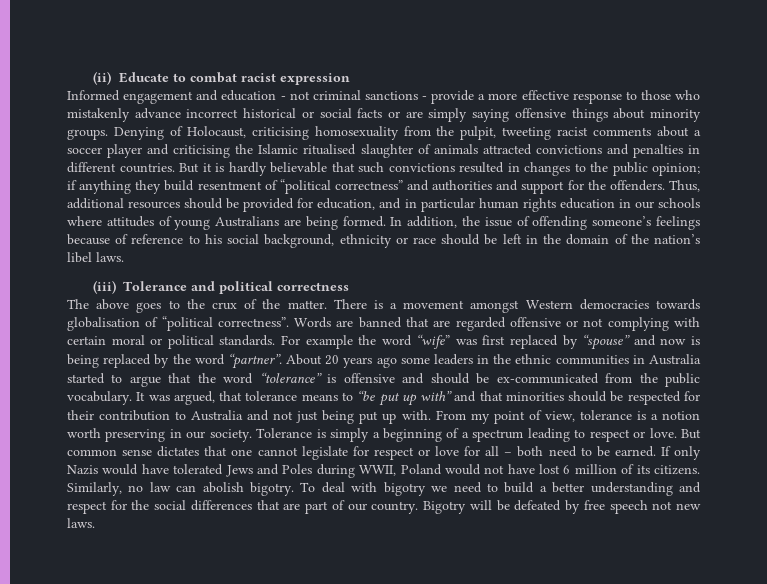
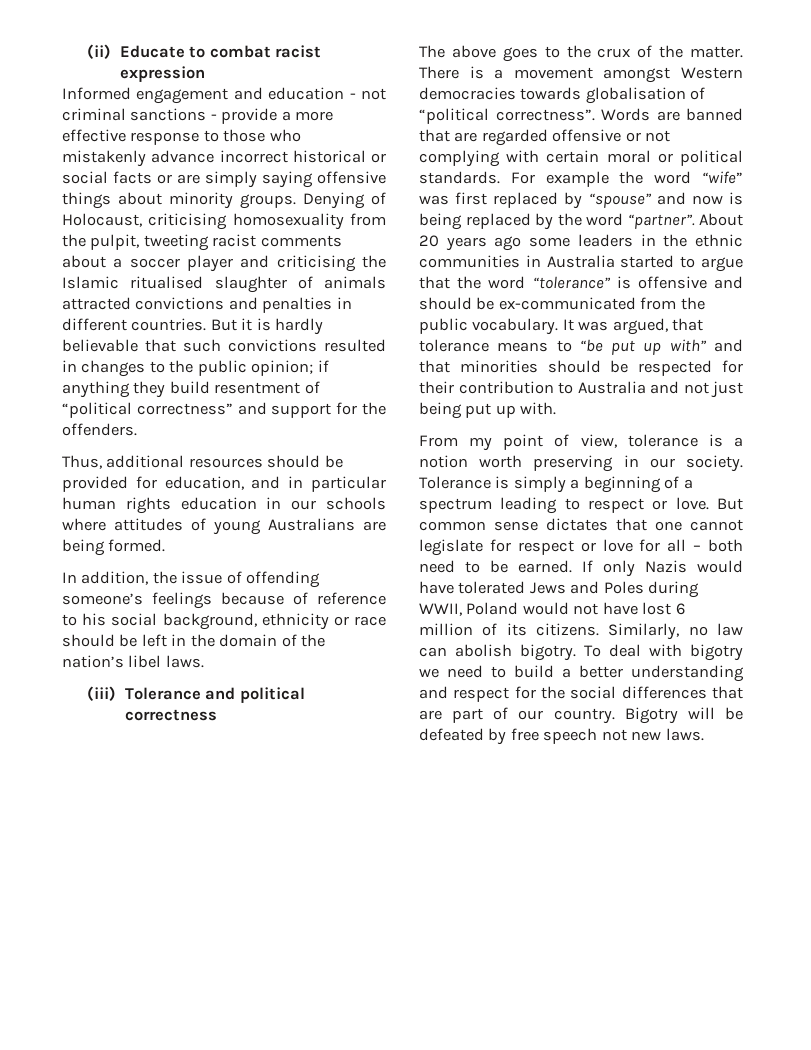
- if anything they build resentment of “political correctness” and authorities and support for the offenders. Thus, additional resources should be provided for education, and in particular human rights education in our schools where attitudes of young Australians are being formed. In addition, the issue of offending someone’s feelings because of reference to his social background, ethnicity or race should be left in the domain of the nation’s libel laws.
+ if anything they build resentment of “political correctness” and support for the offenders.
+ Thus, additional resources should be provided for education, and in particular human rights education in our schools where attitudes of young Australians are being formed.
+ In addition, the issue of offending someone’s feelings because of reference to his social background, ethnicity or race should be left in the domain of the nation’s libel laws.
- It was argued, that tolerance means to “be put up with” and that minorities should be respected for their contribution to Australia and not just being put up with. From my point of view, tolerance is a notion worth preserving in our society.
+ It was argued, that tolerance means to “be put up with” and that minorities should be respected for their contribution to Australia and not just being put up with.
+ From my point of view, tolerance is a notion worth preserving in our society.

